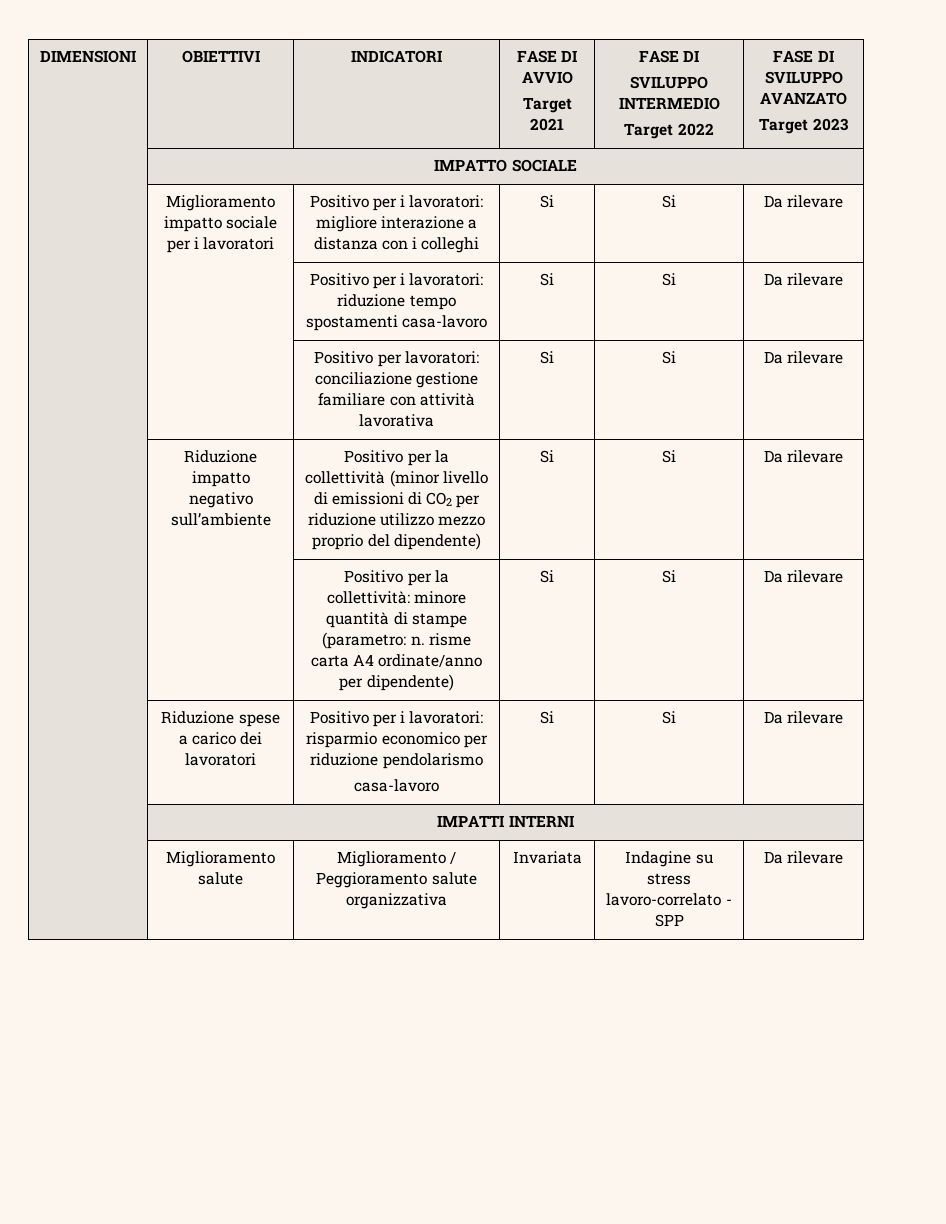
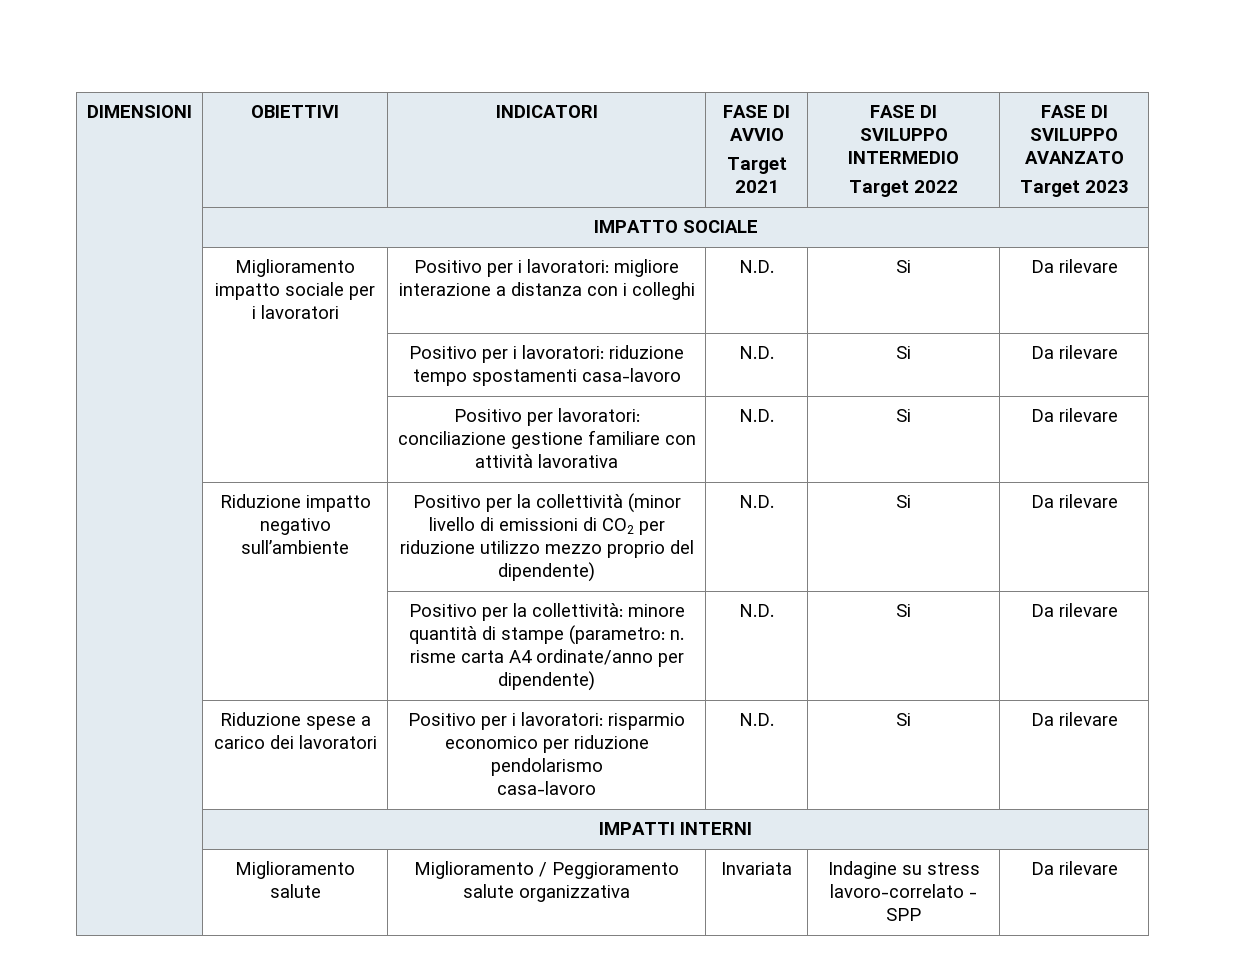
- | Miglioramento impatto sociale per i lavoratori | Positivo per i lavoratori: migliore interazione a distanza con i colleghi | Si | Si | Da rilevare
+ | Miglioramento impatto sociale per i lavoratori | Positivo per i lavoratori: migliore interazione a distanza con i colleghi | N.D. | Si | Da rilevare
- | | Positivo per i lavoratori: riduzione tempo spostamenti casa-lavoro | Si | Si | Da rilevare
+ | | Positivo per i lavoratori: riduzione tempo spostamenti casa-lavoro | N.D. | Si | Da rilevare
- | | Positivo per lavoratori: conciliazione gestione familiare con attività lavorativa | Si | Si | Da rilevare
+ | | Positivo per lavoratori: conciliazione gestione familiare con attività lavorativa | N.D. | Si | Da rilevare
- | Riduzione impatto negativo sull’ambiente | Positivo per la collettività (minor livello di emissioni di CO2 per riduzione utilizzo mezzo proprio del dipendente) | Si | Si | Da rilevare
+ | Riduzione impatto negativo sull’ambiente | Positivo per la collettività (minor livello di emissioni di CO2 per riduzione utilizzo mezzo proprio del dipendente) | N.D. | Si | Da rilevare
- | | Positivo per la collettività: minore quantità di stampe (parametro: n. risme carta A4 ordinate/anno per dipendente) | Si | Si | Da rilevare
+ | | Positivo per la collettività: minore quantità di stampe (parametro: n. risme carta A4 ordinate/anno per dipendente) | N.D. | Si | Da rilevare
  | Riduzione spese a carico dei lavoratori | Positivo per i lavoratori: risparmio economico per riduzione pendolarismo
- casa-lavoro | Si | Si | Da rilevare
+ casa-lavoro | N.D. | Si | Da rilevare

